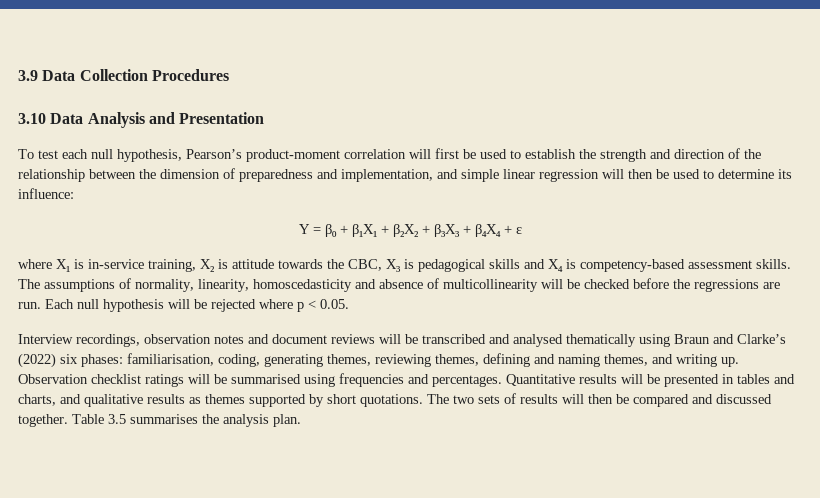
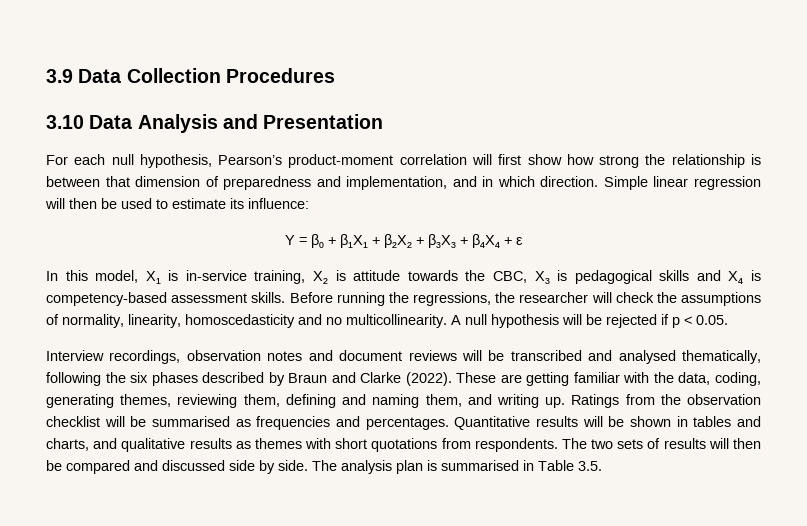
- To test each null hypothesis, Pearson’s product-moment correlation will first be used to establish the strength and direction of the relationship between the dimension of preparedness and implementation, and simple linear regression will then be used to determine its influence:
+ For each null hypothesis, Pearson’s product-moment correlation will first show how strong the relationship is between that dimension of preparedness and implementation, and in which direction. Simple linear regression will then be used to estimate its influence:
- where X₁ is in-service training, X₂ is attitude towards the CBC, X₃ is pedagogical skills and X₄ is competency-based assessment skills.
+ In this model, X₁ is in-service training, X₂ is attitude towards the CBC, X₃ is pedagogical skills and X₄ is competency-based assessment skills.
- The assumptions of normality, linearity, homoscedasticity and absence of multicollinearity will be checked before the regressions are run. Each null hypothesis will be rejected where p < 0.05.
+ Before running the regressions, the researcher will check the assumptions of normality, linearity, homoscedasticity and no multicollinearity. A null hypothesis will be rejected if p < 0.05.
- Interview recordings, observation notes and document reviews will be transcribed and analysed thematically using Braun and Clarke’s (2022) six phases: familiarisation, coding, generating themes, reviewing themes, defining and naming themes, and writing up.
+ Interview recordings, observation notes and document reviews will be transcribed and analysed thematically, following the six phases described by Braun and Clarke (2022). These are getting familiar with the data, coding, generating themes, reviewing them, defining and naming them, and writing up.
- Observation checklist ratings will be summarised using frequencies and percentages.
+ Ratings from the observation checklist will be summarised as frequencies and percentages.
- Quantitative results will be presented in tables and charts, and qualitative results as themes supported by short quotations.
+ Quantitative results will be shown in tables and charts, and qualitative results as themes with short quotations from respondents.
- The two sets of results will then be compared and discussed together. Table 3.5 summarises the analysis plan.
+ The two sets of results will then be compared and discussed side by side. The analysis plan is summarised in Table 3.5.

